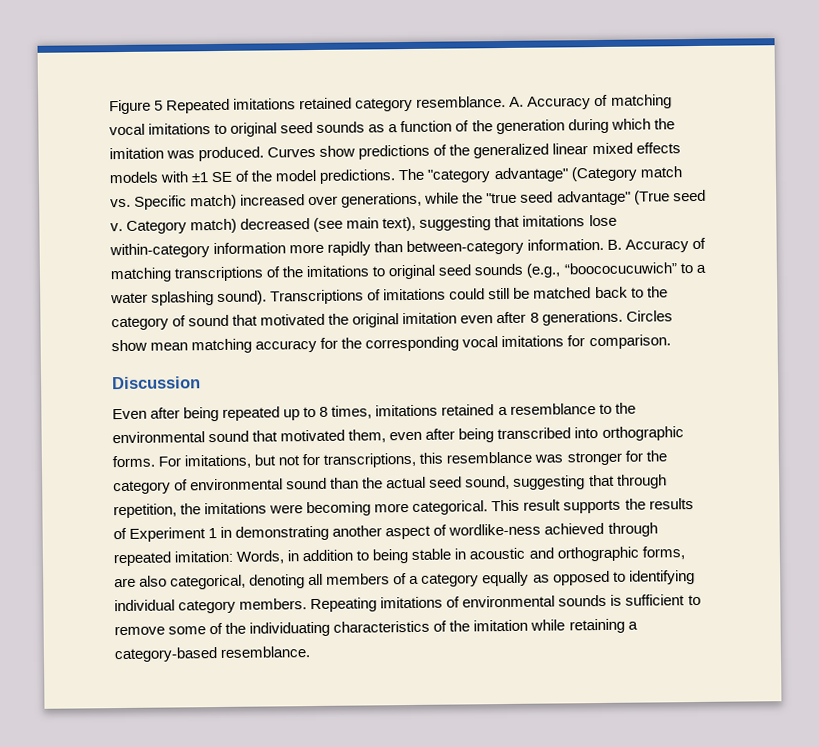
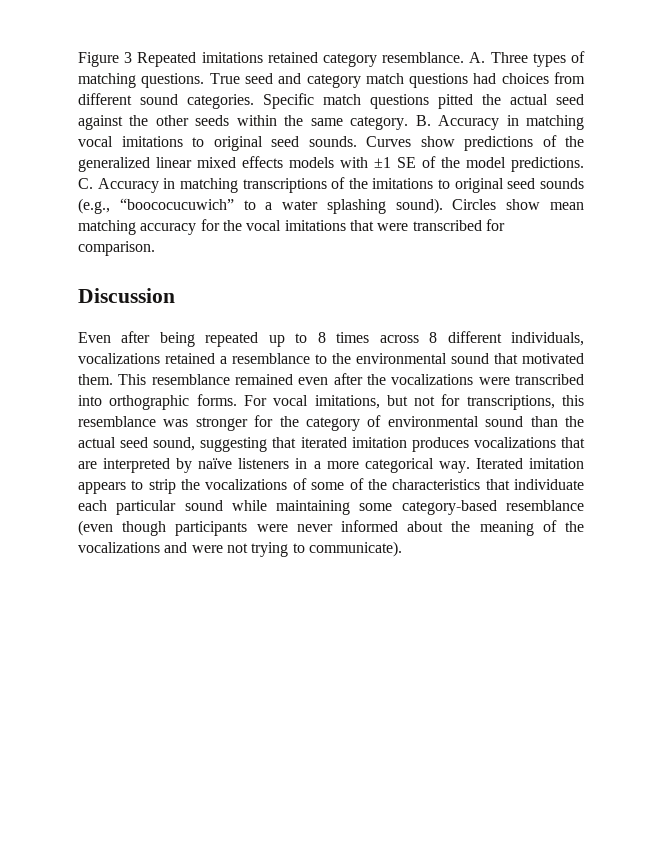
- Figure 5 Repeated imitations retained category resemblance.
+ Figure 3 Repeated imitations retained category resemblance.
- A. Accuracy of matching vocal imitations to original seed sounds as a function of the generation during which the imitation was produced.
+ A. Three types of matching questions. True seed and category match questions had choices from different sound categories. Specific match questions pitted the actual seed against the other seeds within the same category. B. Accuracy in matching vocal imitations to original seed sounds.
- The "category advantage" (Category match vs. Specific match) increased over generations, while the "true seed advantage" (True seed v. Category match) decreased (see main text), suggesting that imitations lose within-category information more rapidly than between-category information. B. Accuracy of matching transcriptions of the imitations to original seed sounds (e.g., “boococucuwich” to a water splashing sound).
+ C. Accuracy in matching transcriptions of the imitations to original seed sounds (e.g., “boococucuwich” to a water splashing sound).
- Transcriptions of imitations could still be matched back to the category of sound that motivated the original imitation even after 8 generations.
- Circles show mean matching accuracy for the corresponding vocal imitations for comparison.
+ Circles show mean matching accuracy for the vocal imitations that were transcribed for comparison.
- Even after being repeated up to 8 times, imitations retained a resemblance to the environmental sound that motivated them, even after being transcribed into orthographic forms.
+ Even after being repeated up to 8 times across 8 different individuals, vocalizations retained a resemblance to the environmental sound that motivated them. This resemblance remained even after the vocalizations were transcribed into orthographic forms.
- For imitations, but not for transcriptions, this resemblance was stronger for the category of environmental sound than the actual seed sound, suggesting that through repetition, the imitations were becoming more categorical. This result supports the results of Experiment 1 in demonstrating another aspect of wordlike-ness achieved through repeated imitation: Words, in addition to being stable in acoustic and orthographic forms, are also categorical, denoting all members of a category equally as opposed to identifying individual category members. Repeating imitations of environmental sounds is sufficient to remove some of the individuating characteristics of the imitation while retaining a category-based resemblance.
+ For vocal imitations, but not for transcriptions, this resemblance was stronger for the category of environmental sound than the actual seed sound, suggesting that iterated imitation produces vocalizations that are interpreted by naïve listeners in a more categorical way. Iterated imitation appears to strip the vocalizations of some of the characteristics that individuate each particular sound while maintaining some category-based resemblance (even though participants were never informed about the meaning of the vocalizations and were not trying to communicate).

